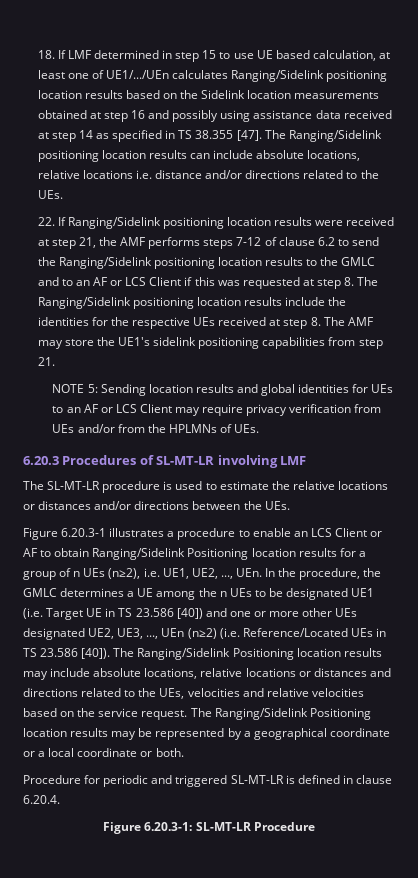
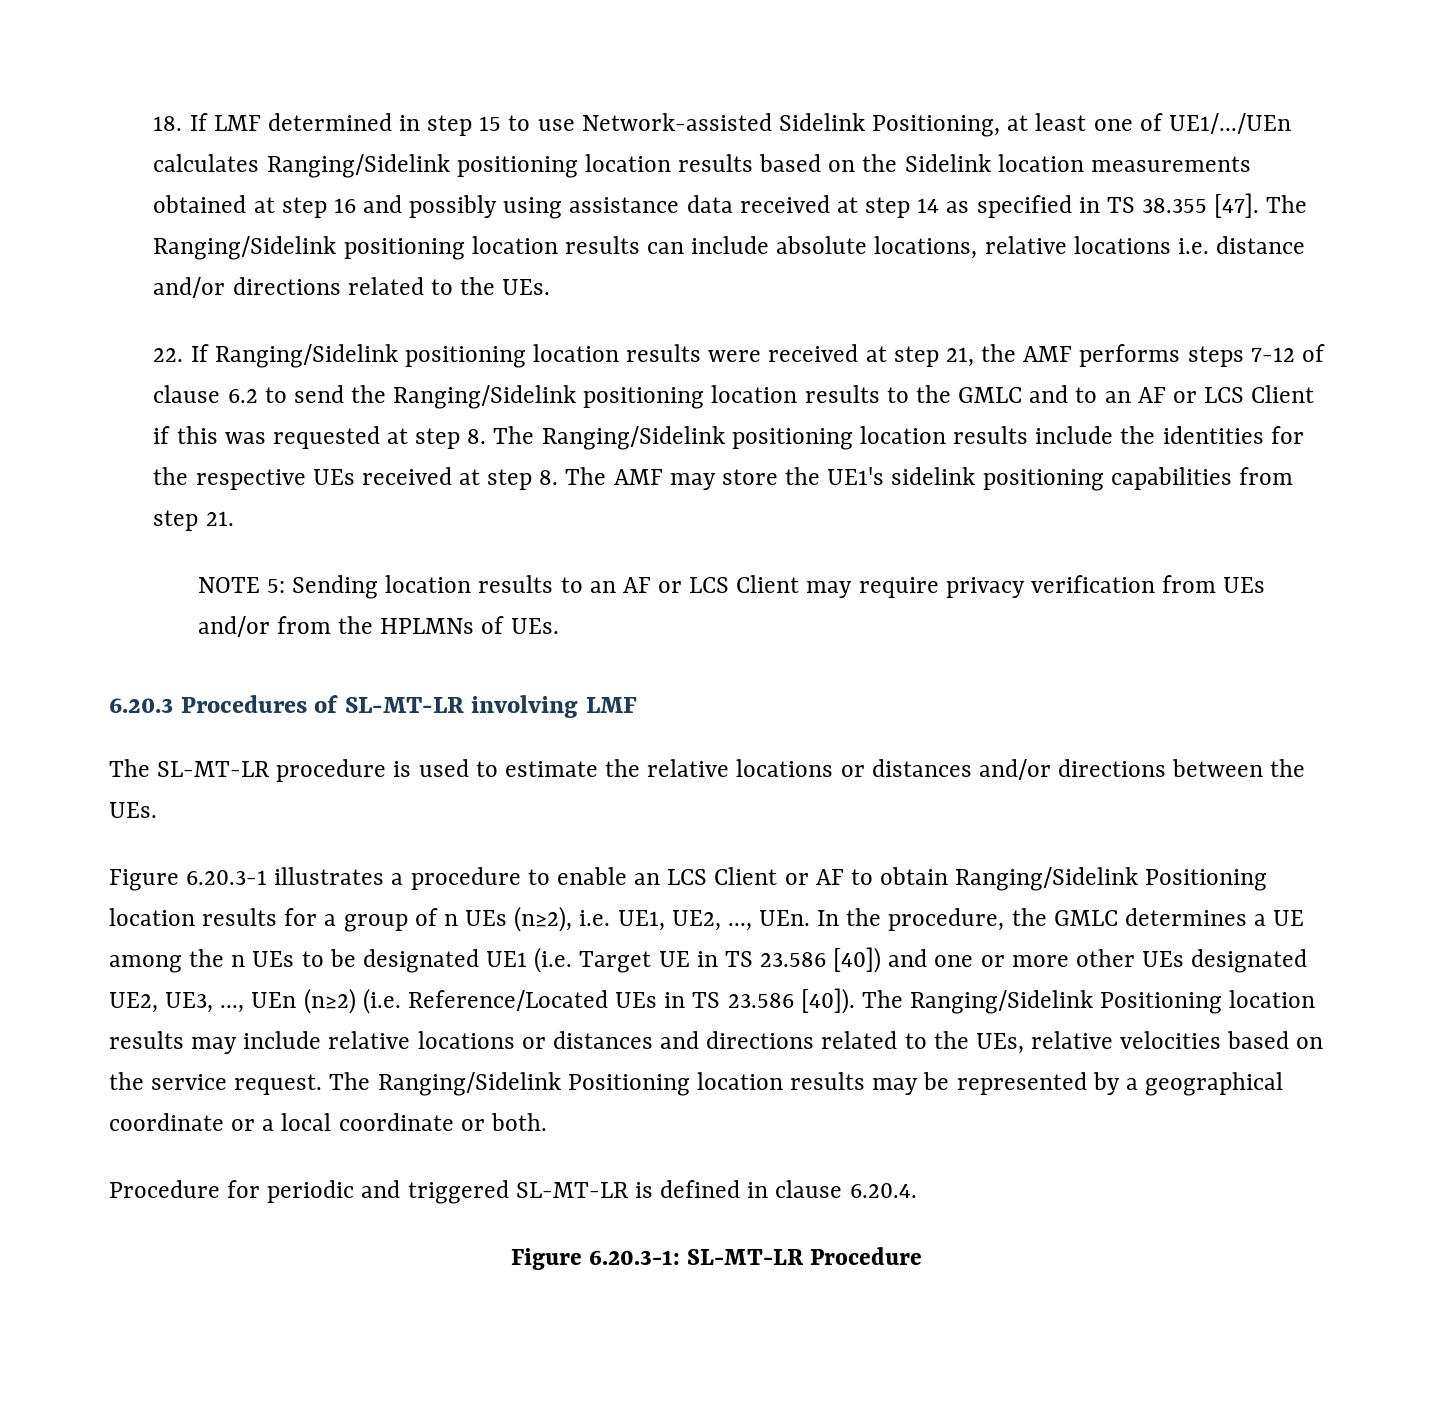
- 18. If LMF determined in step 15 to use UE based calculation, at least one of UE1/.../UEn calculates Ranging/Sidelink positioning location results based on the Sidelink location measurements obtained at step 16 and possibly using assistance data received at step 14 as specified in TS 38.355 [47].
+ 18. If LMF determined in step 15 to use Network-assisted Sidelink Positioning, at least one of UE1/.../UEn calculates Ranging/Sidelink positioning location results based on the Sidelink location measurements obtained at step 16 and possibly using assistance data received at step 14 as specified in TS 38.355 [47].
- NOTE 5: Sending location results and global identities for UEs to an AF or LCS Client may require privacy verification from UEs and/or from the HPLMNs of UEs.
+ NOTE 5: Sending location results to an AF or LCS Client may require privacy verification from UEs and/or from the HPLMNs of UEs.
- The Ranging/Sidelink Positioning location results may include absolute locations, relative locations or distances and directions related to the UEs, velocities and relative velocities based on the service request.
+ The Ranging/Sidelink Positioning location results may include relative locations or distances and directions related to the UEs, relative velocities based on the service request.

